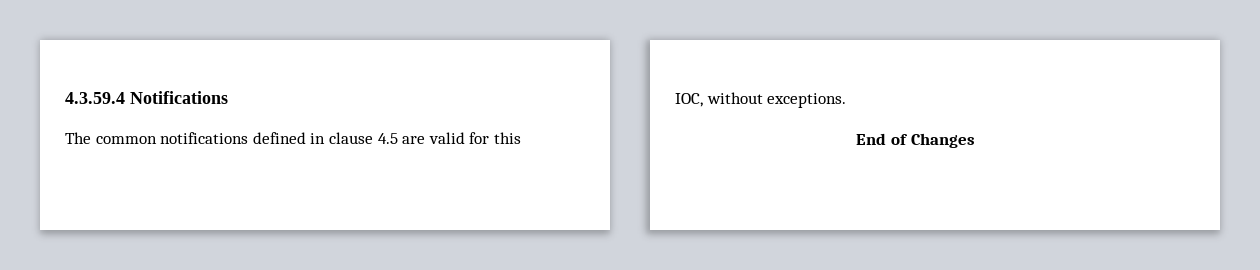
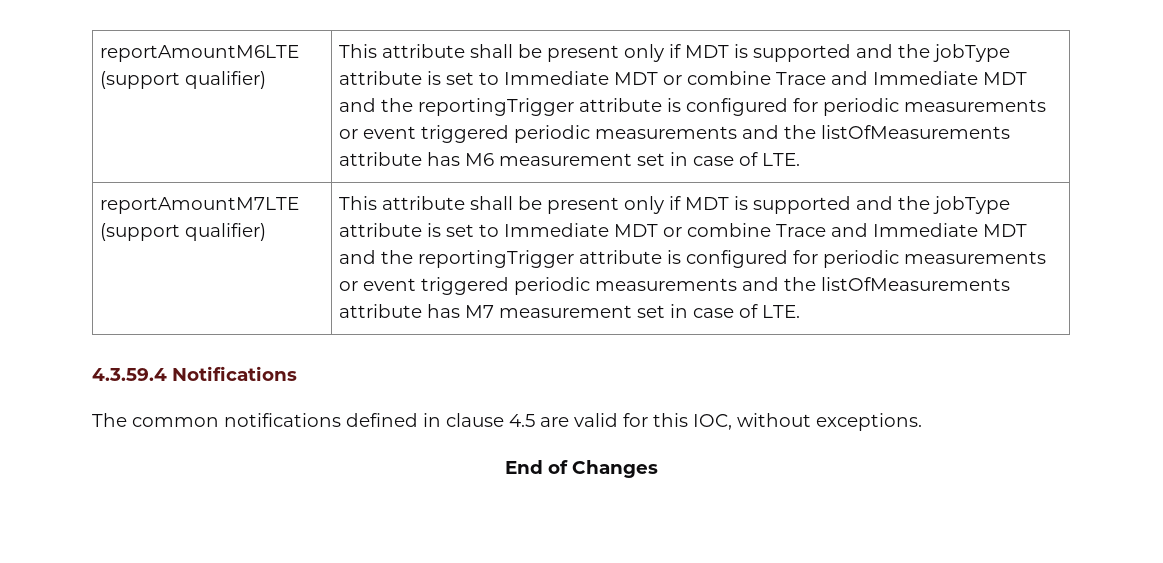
+ reportAmountM6LTE (support qualifier) | This attribute shall be present only if MDT is supported and the jobType attribute is set to Immediate MDT or combine Trace and Immediate MDT and the reportingTrigger attribute is configured for periodic measurements or event triggered periodic measurements and the listOfMeasurements attribute has M6 measurement set in case of LTE.
+ reportAmountM7LTE (support qualifier) | This attribute shall be present only if MDT is supported and the jobType attribute is set to Immediate MDT or combine Trace and Immediate MDT and the reportingTrigger attribute is configured for periodic measurements or event triggered periodic measurements and the listOfMeasurements attribute has M7 measurement set in case of LTE.

